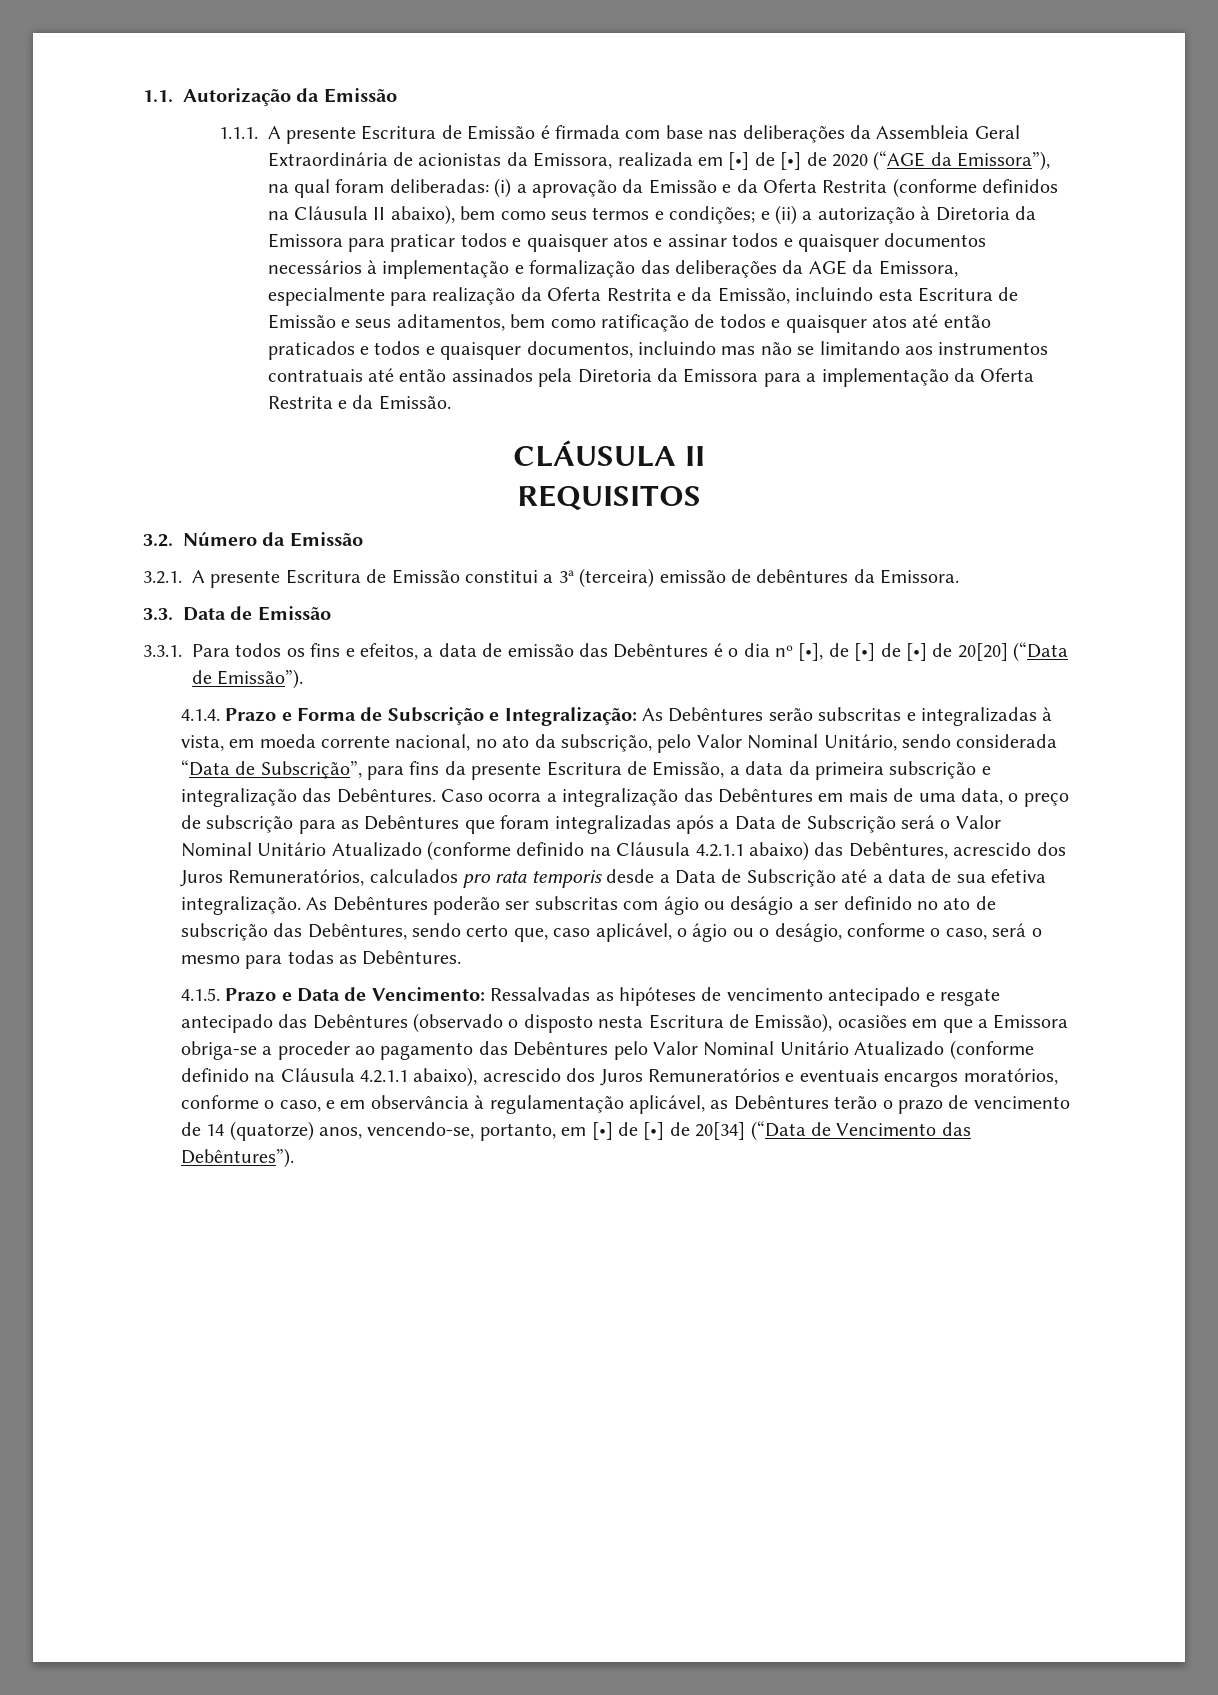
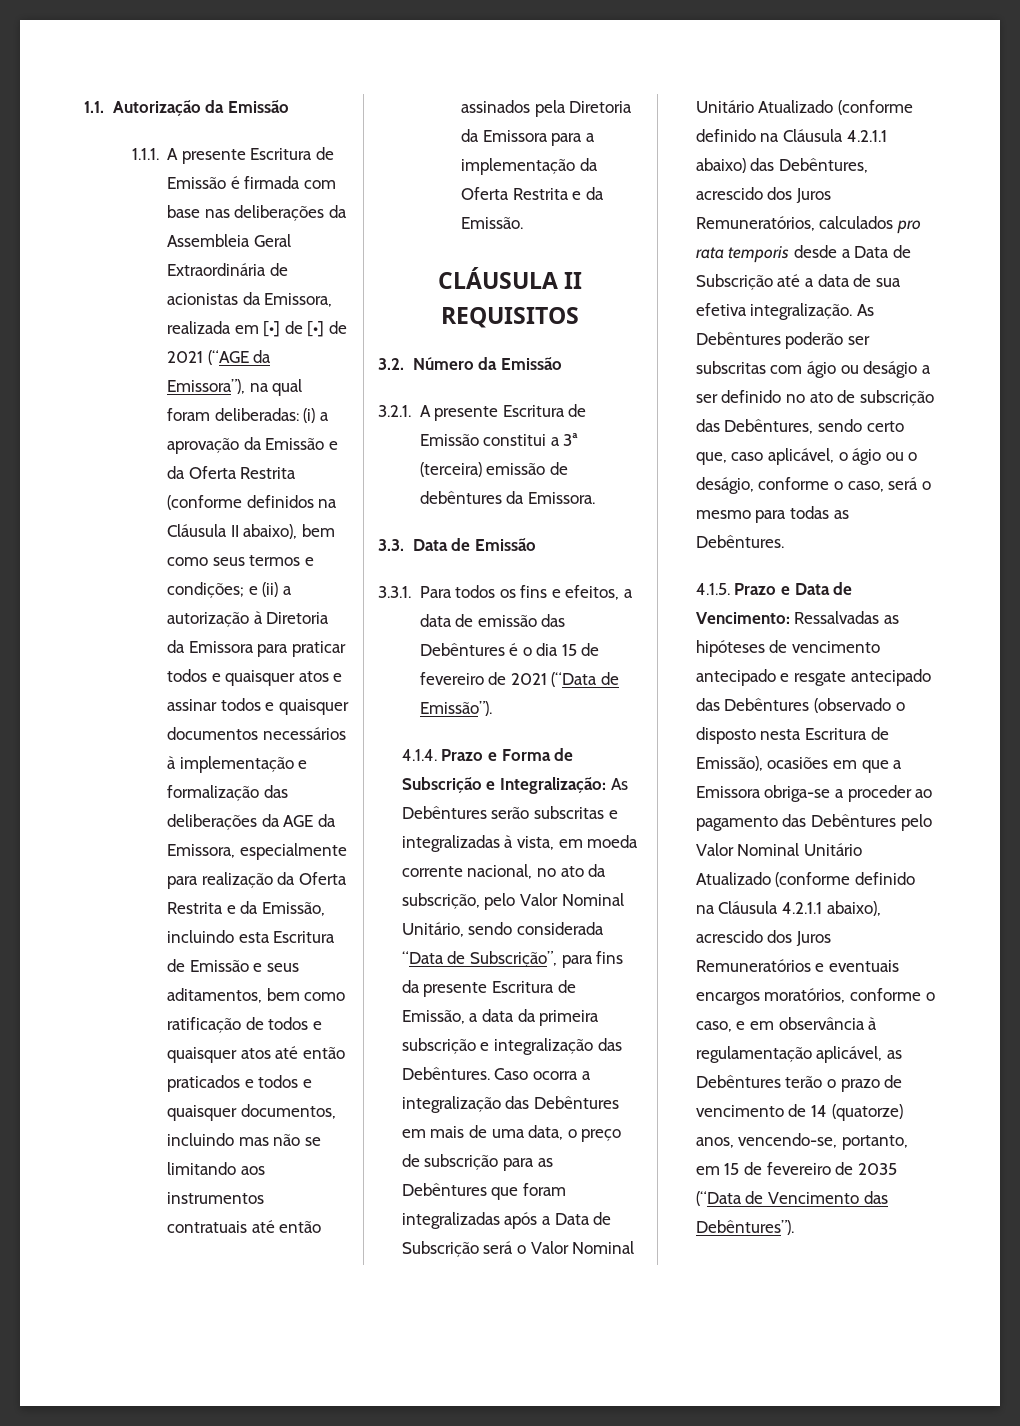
- 1.1.1. A presente Escritura de Emissão é firmada com base nas deliberações da Assembleia Geral Extraordinária de acionistas da Emissora, realizada em [•] de [•] de 2020 (“AGE da Emissora”), na qual foram deliberadas:
+ 1.1.1. A presente Escritura de Emissão é firmada com base nas deliberações da Assembleia Geral Extraordinária de acionistas da Emissora, realizada em [•] de [•] de 2021 (“AGE da Emissora”), na qual foram deliberadas:
- 3.3.1. Para todos os fins e efeitos, a data de emissão das Debêntures é o dia nº [•], de [•] de [•] de 20[20] (“Data de Emissão”).
+ 3.3.1. Para todos os fins e efeitos, a data de emissão das Debêntures é o dia 15 de fevereiro de 2021 (“Data de Emissão”).
- Ressalvadas as hipóteses de vencimento antecipado e resgate antecipado das Debêntures (observado o disposto nesta Escritura de Emissão), ocasiões em que a Emissora obriga-se a proceder ao pagamento das Debêntures pelo Valor Nominal Unitário Atualizado (conforme definido na Cláusula 4.2.1.1 abaixo), acrescido dos Juros Remuneratórios e eventuais encargos moratórios, conforme o caso, e em observância à regulamentação aplicável, as Debêntures terão o prazo de vencimento de 14 (quatorze) anos, vencendo-se, portanto, em [•] de [•] de 20[34] (“Data de Vencimento das Debêntures”).
+ Ressalvadas as hipóteses de vencimento antecipado e resgate antecipado das Debêntures (observado o disposto nesta Escritura de Emissão), ocasiões em que a Emissora obriga-se a proceder ao pagamento das Debêntures pelo Valor Nominal Unitário Atualizado (conforme definido na Cláusula 4.2.1.1 abaixo), acrescido dos Juros Remuneratórios e eventuais encargos moratórios, conforme o caso, e em observância à regulamentação aplicável, as Debêntures terão o prazo de vencimento de 14 (quatorze) anos, vencendo-se, portanto, em 15 de fevereiro de 2035 (“Data de Vencimento das Debêntures”).

